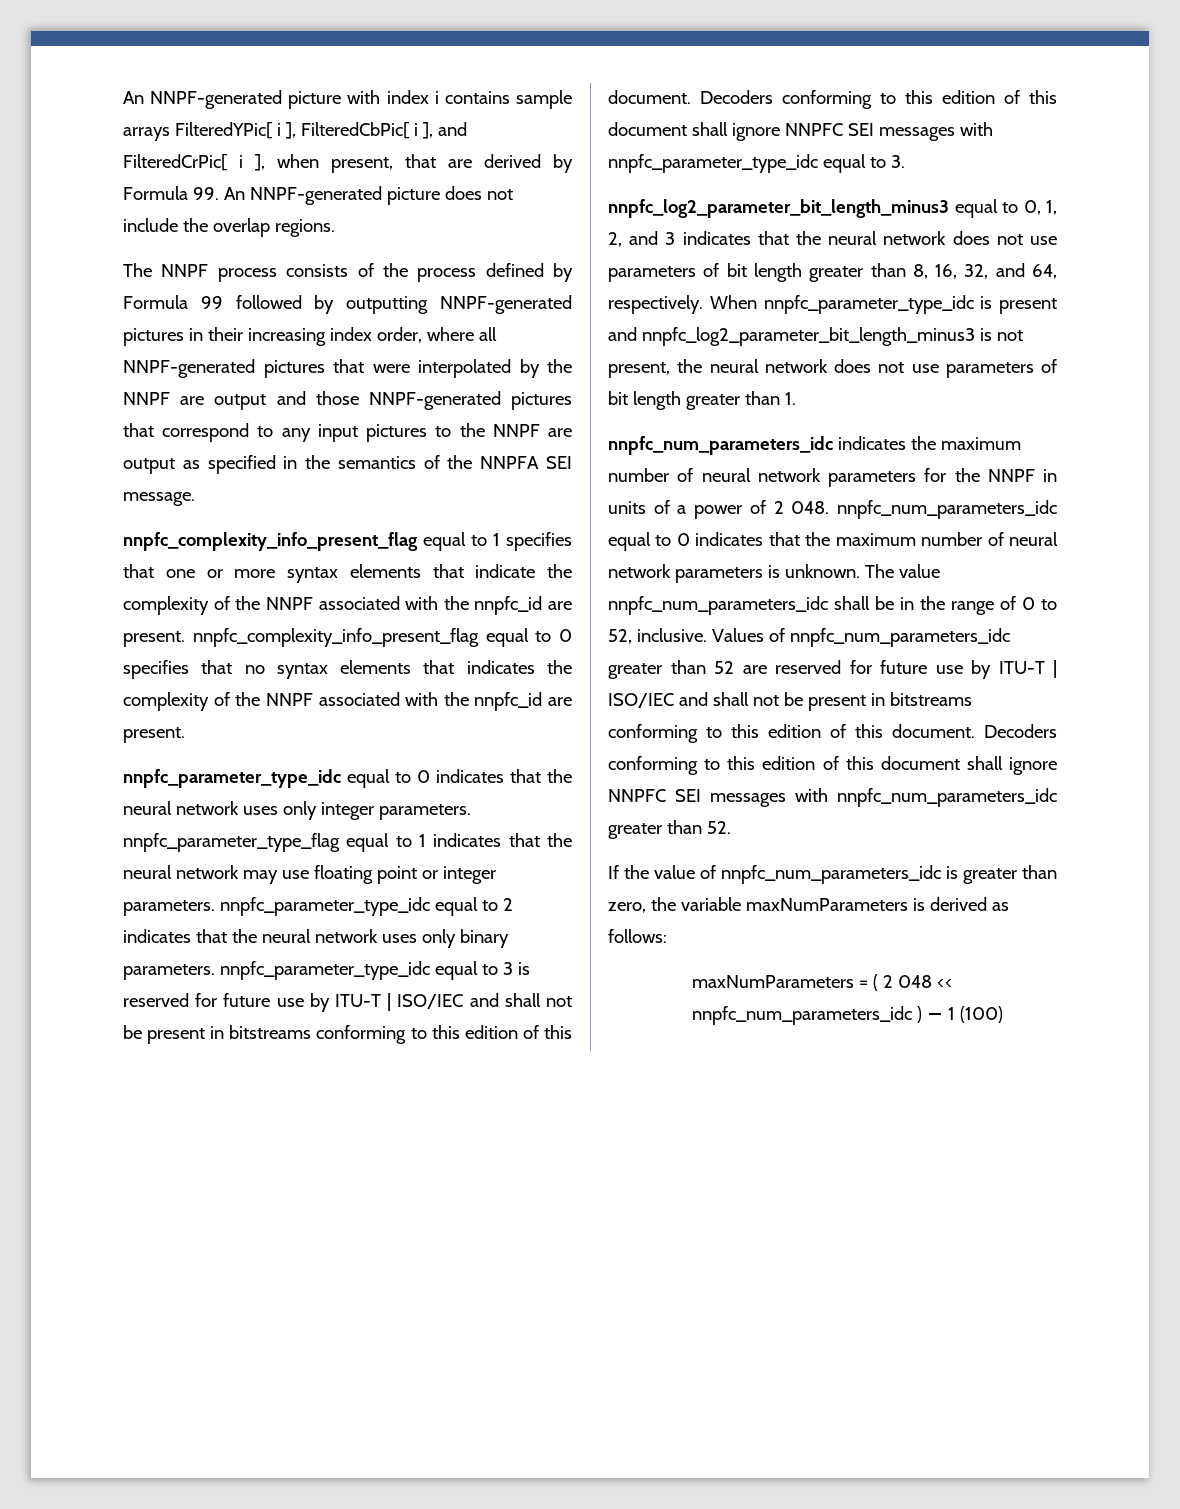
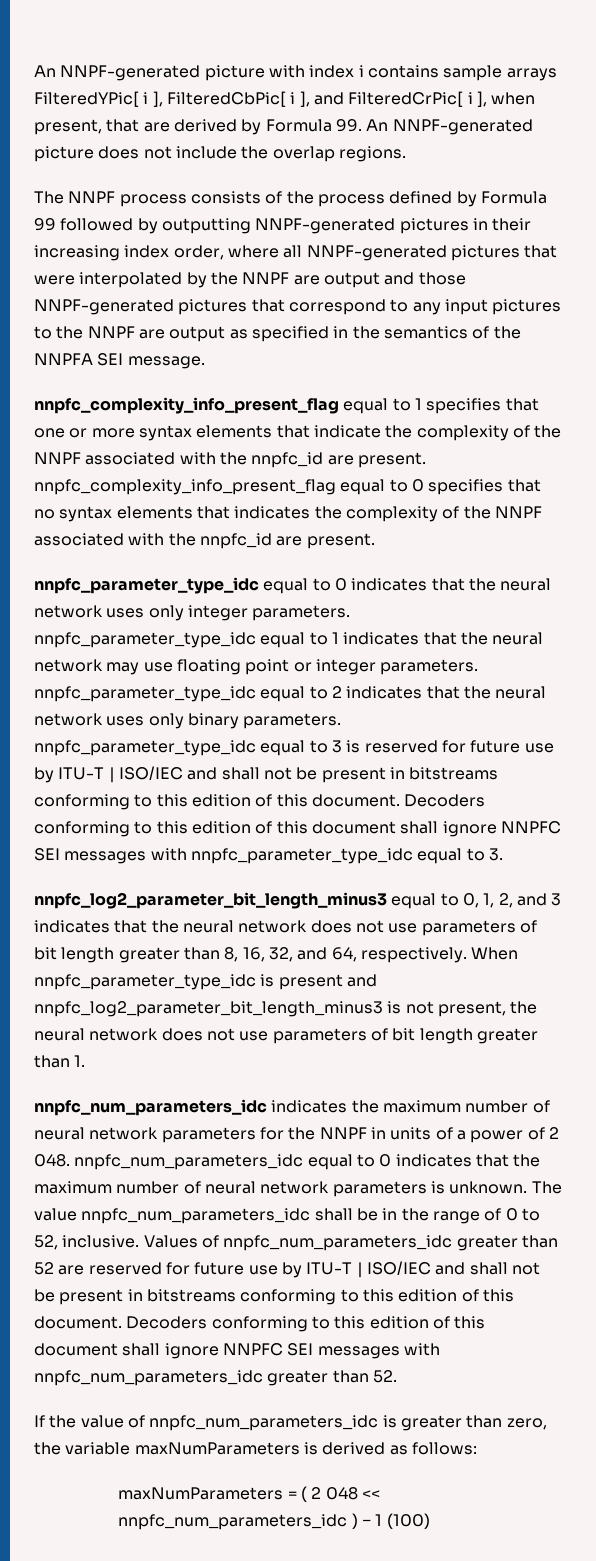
- nnpfc_parameter_type_idc equal to 0 indicates that the neural network uses only integer parameters. nnpfc_parameter_type_flag equal to 1 indicates that the neural network may use floating point or integer parameters. nnpfc_parameter_type_idc equal to 2 indicates that the neural network uses only binary parameters. nnpfc_parameter_type_idc equal to 3 is reserved for future use by ITU-T | ISO/IEC and shall not be present in bitstreams conforming to this edition of this document.
+ nnpfc_parameter_type_idc equal to 0 indicates that the neural network uses only integer parameters. nnpfc_parameter_type_idc equal to 1 indicates that the neural network may use floating point or integer parameters. nnpfc_parameter_type_idc equal to 2 indicates that the neural network uses only binary parameters. nnpfc_parameter_type_idc equal to 3 is reserved for future use by ITU-T | ISO/IEC and shall not be present in bitstreams conforming to this edition of this document.

